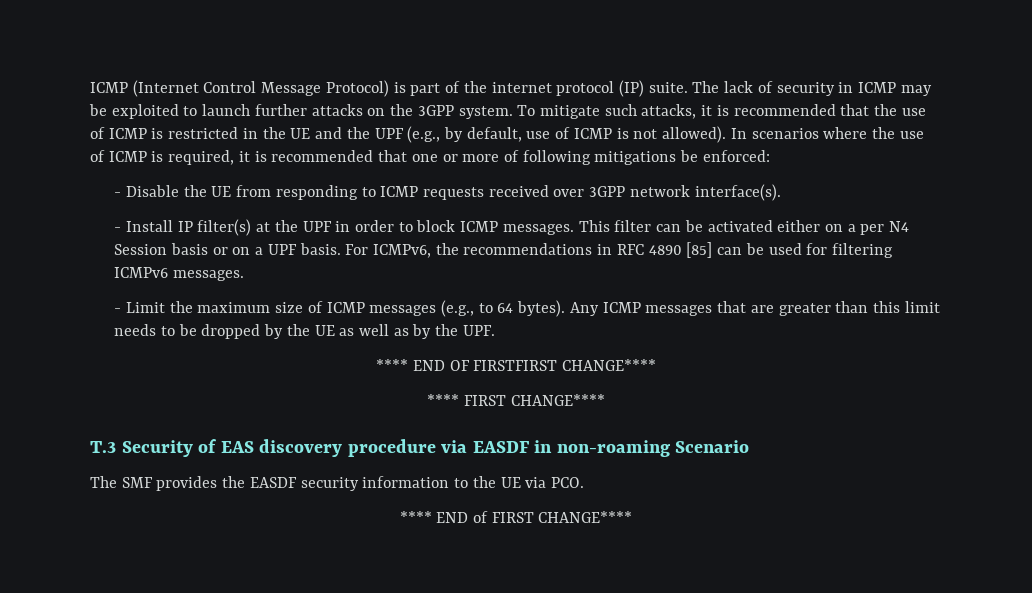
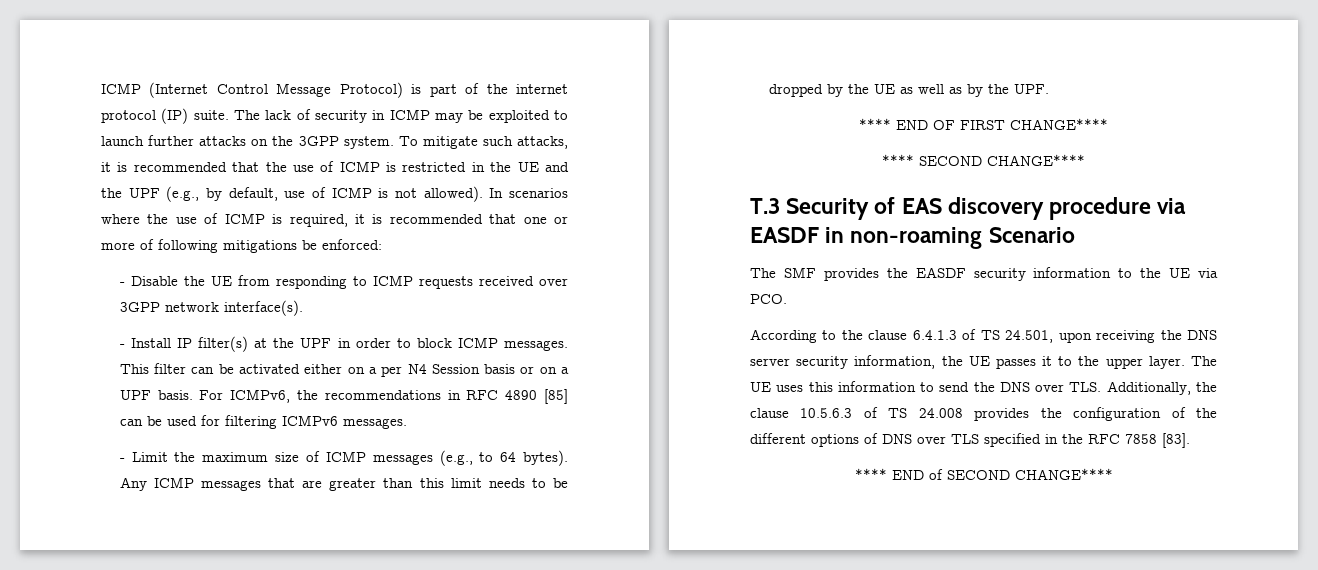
- **** END OF FIRSTFIRST CHANGE****
+ **** END OF FIRST CHANGE****
- **** FIRST CHANGE****
+ **** SECOND CHANGE****
+ According to the clause 6.4.1.3 of TS 24.501, upon receiving the DNS server security information, the UE passes it to the upper layer. The UE uses this information to send the DNS over TLS. Additionally, the clause 10.5.6.3 of TS 24.008 provides the configuration of the different options of DNS over TLS specified in the RFC 7858 [83].
- **** END of FIRST CHANGE****
+ **** END of SECOND CHANGE****

